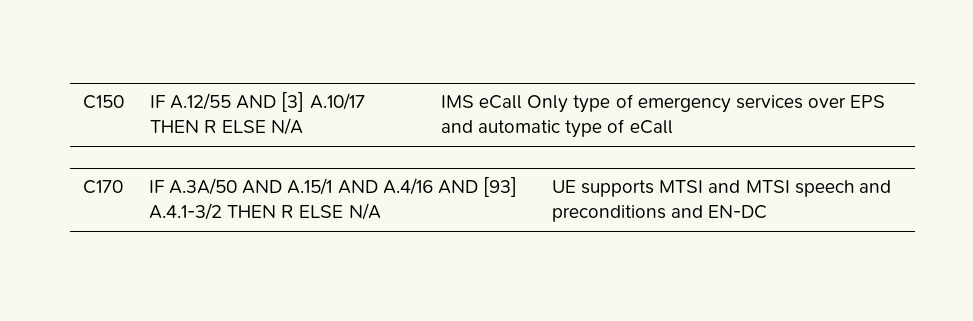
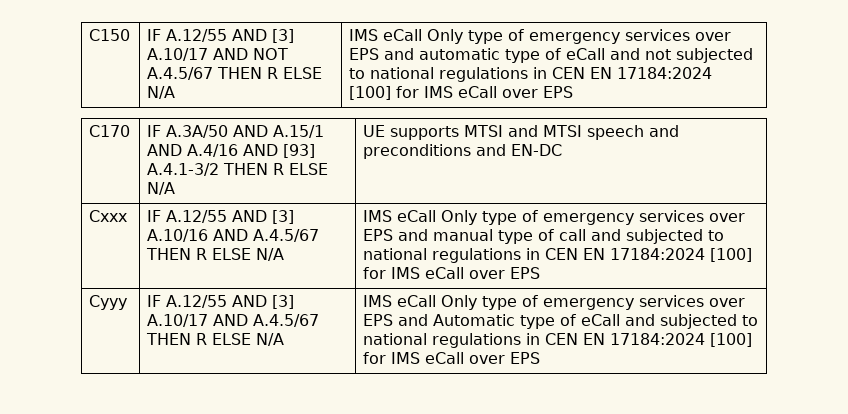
- IF A.12/55 AND [3] A.10/17 THEN R ELSE N/A
+ IF A.12/55 AND [3] A.10/17 AND NOT A.4.5/67 THEN R ELSE N/A
- IMS eCall Only type of emergency services over EPS and automatic type of eCall
+ IMS eCall Only type of emergency services over EPS and automatic type of eCall and not subjected to national regulations in CEN EN 17184:2024 [100] for IMS eCall over EPS
+ Cxxx | IF A.12/55 AND [3] A.10/16 AND A.4.5/67 THEN R ELSE N/A | IMS eCall Only type of emergency services over EPS and manual type of call and subjected to national regulations in CEN EN 17184:2024 [100] for IMS eCall over EPS
+ Cyyy | IF A.12/55 AND [3] A.10/17 AND A.4.5/67 THEN R ELSE N/A | IMS eCall Only type of emergency services over EPS and Automatic type of eCall and subjected to national regulations in CEN EN 17184:2024 [100] for IMS eCall over EPS

